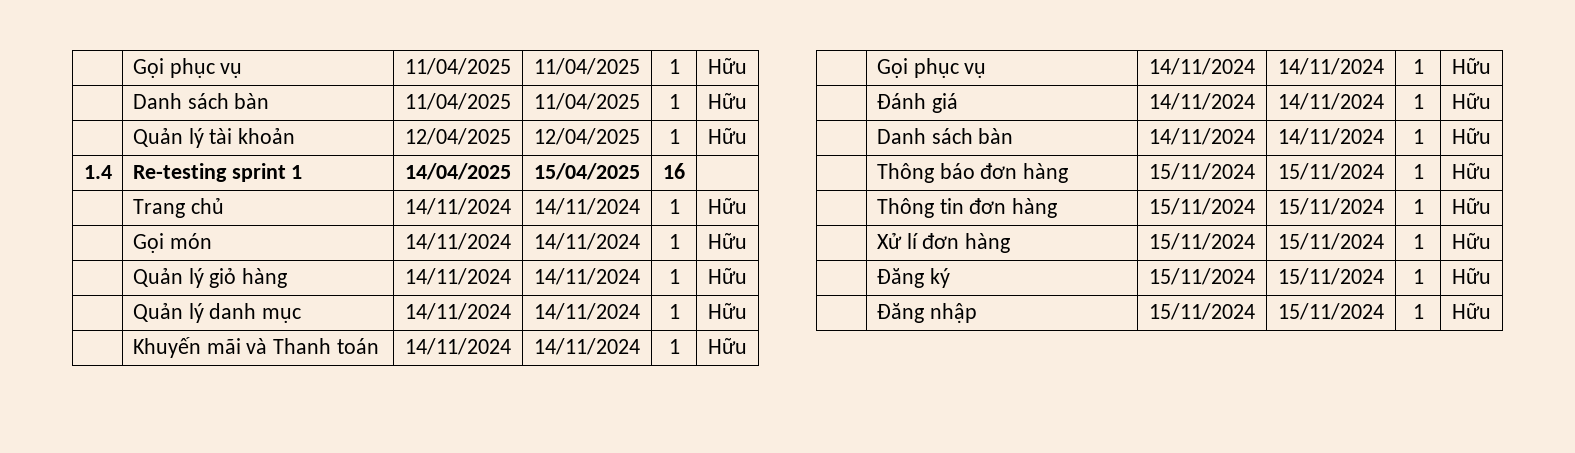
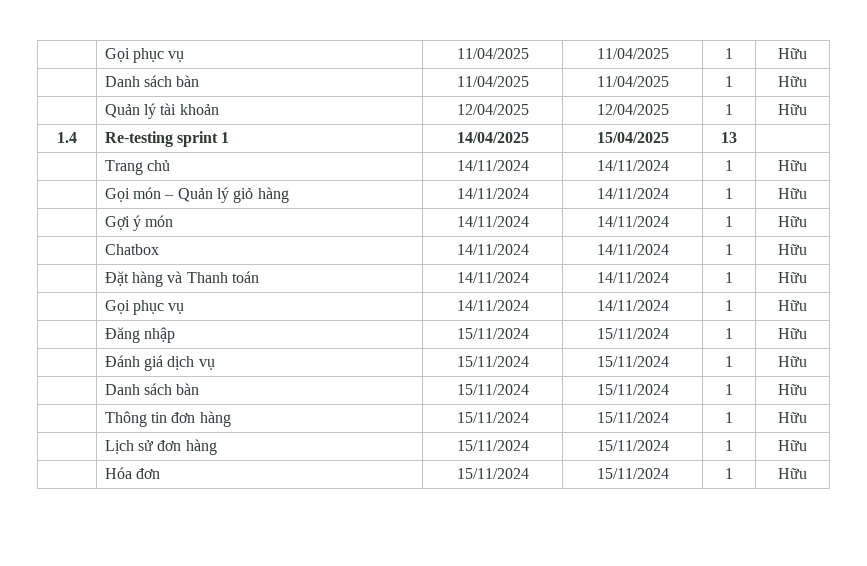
- 1.4 | Re-testing sprint 1 | 14/04/2025 | 15/04/2025 | 16 |
+ 1.4 | Re-testing sprint 1 | 14/04/2025 | 15/04/2025 | 13 |
- | Gọi món | 14/11/2024 | 14/11/2024 | 1 | Hữu
- | Quản lý giỏ hàng | 14/11/2024 | 14/11/2024 | 1 | Hữu
+ | Gọi món – Quản lý giỏ hàng | 14/11/2024 | 14/11/2024 | 1 | Hữu
- | Quản lý danh mục | 14/11/2024 | 14/11/2024 | 1 | Hữu
- | Khuyến mãi và Thanh toán | 14/11/2024 | 14/11/2024 | 1 | Hữu
+ | Gợi ý món | 14/11/2024 | 14/11/2024 | 1 | Hữu
+ | Chatbox | 14/11/2024 | 14/11/2024 | 1 | Hữu
+ | Đặt hàng và Thanh toán | 14/11/2024 | 14/11/2024 | 1 | Hữu
- | Đánh giá | 14/11/2024 | 14/11/2024 | 1 | Hữu
- | Danh sách bàn | 14/11/2024 | 14/11/2024 | 1 | Hữu
- | Thông báo đơn hàng | 15/11/2024 | 15/11/2024 | 1 | Hữu
+ | Đăng nhập | 15/11/2024 | 15/11/2024 | 1 | Hữu
+ | Đánh giá dịch vụ | 15/11/2024 | 15/11/2024 | 1 | Hữu
+ | Danh sách bàn | 15/11/2024 | 15/11/2024 | 1 | Hữu
- | Xử lí đơn hàng | 15/11/2024 | 15/11/2024 | 1 | Hữu
- | Đăng ký | 15/11/2024 | 15/11/2024 | 1 | Hữu
- | Đăng nhập | 15/11/2024 | 15/11/2024 | 1 | Hữu
+ | Lịch sử đơn hàng | 15/11/2024 | 15/11/2024 | 1 | Hữu
+ | Hóa đơn | 15/11/2024 | 15/11/2024 | 1 | Hữu

